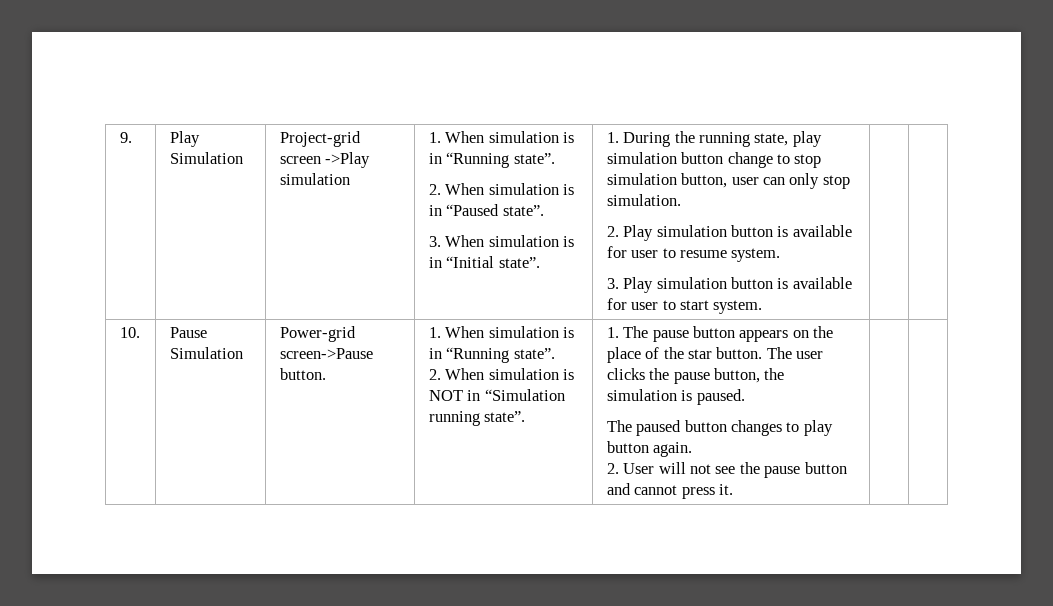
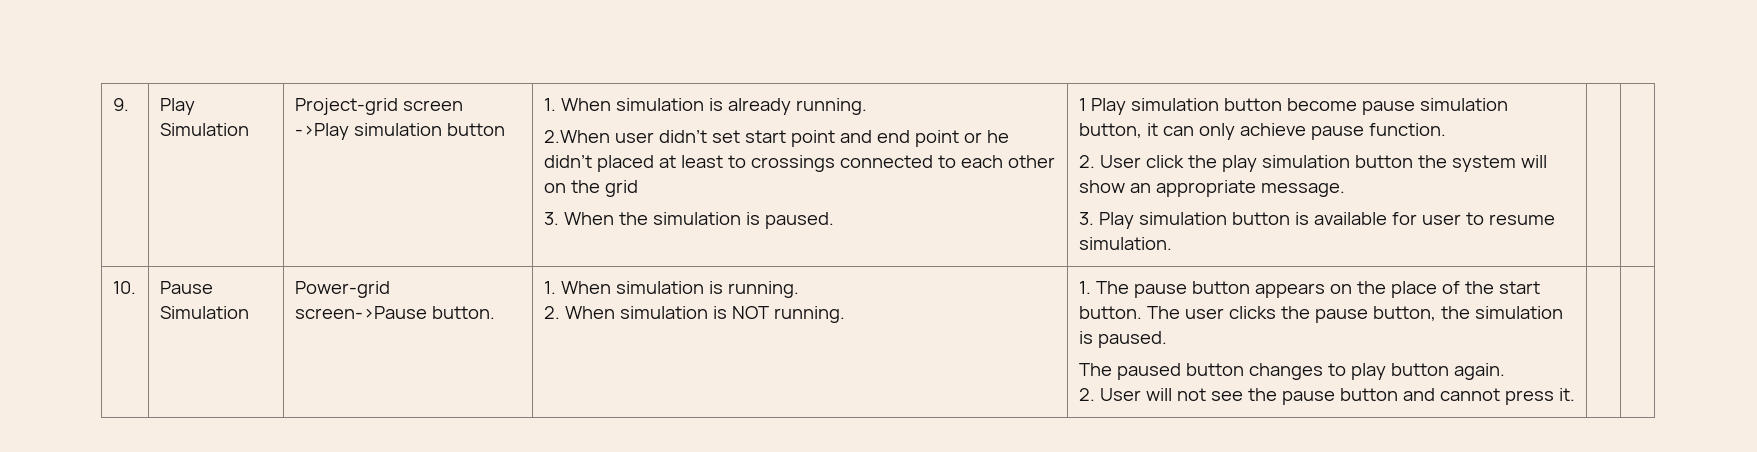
- Project-grid screen ->Play simulation | 1. When simulation is in “Running state”.
- 2. When simulation is in “Paused state”.
+ Project-grid screen ->Play simulation button | 1. When simulation is already running.
+ 2.When user didn’t set start point and end point or he didn’t placed at least to crossings connected to each other on the grid
- 3. When simulation is in “Initial state”. | 1. During the running state, play simulation button change to stop simulation button, user can only stop simulation.
- 2. Play simulation button is available for user to resume system.
+ 3. When the simulation is paused. | 1 Play simulation button become pause simulation button, it can only achieve pause function.
+ 2. User click the play simulation button the system will show an appropriate message.
- 3. Play simulation button is available for user to start system.
+ 3. Play simulation button is available for user to resume simulation.
- Power-grid screen->Pause button. | 1. When simulation is in “Running state”.
+ Power-grid screen->Pause button. | 1. When simulation is running.
- 2. When simulation is NOT in “Simulation running state”.
+ 2. When simulation is NOT running.
- 1. The pause button appears on the place of the star button.
+ 1. The pause button appears on the place of the start button.

